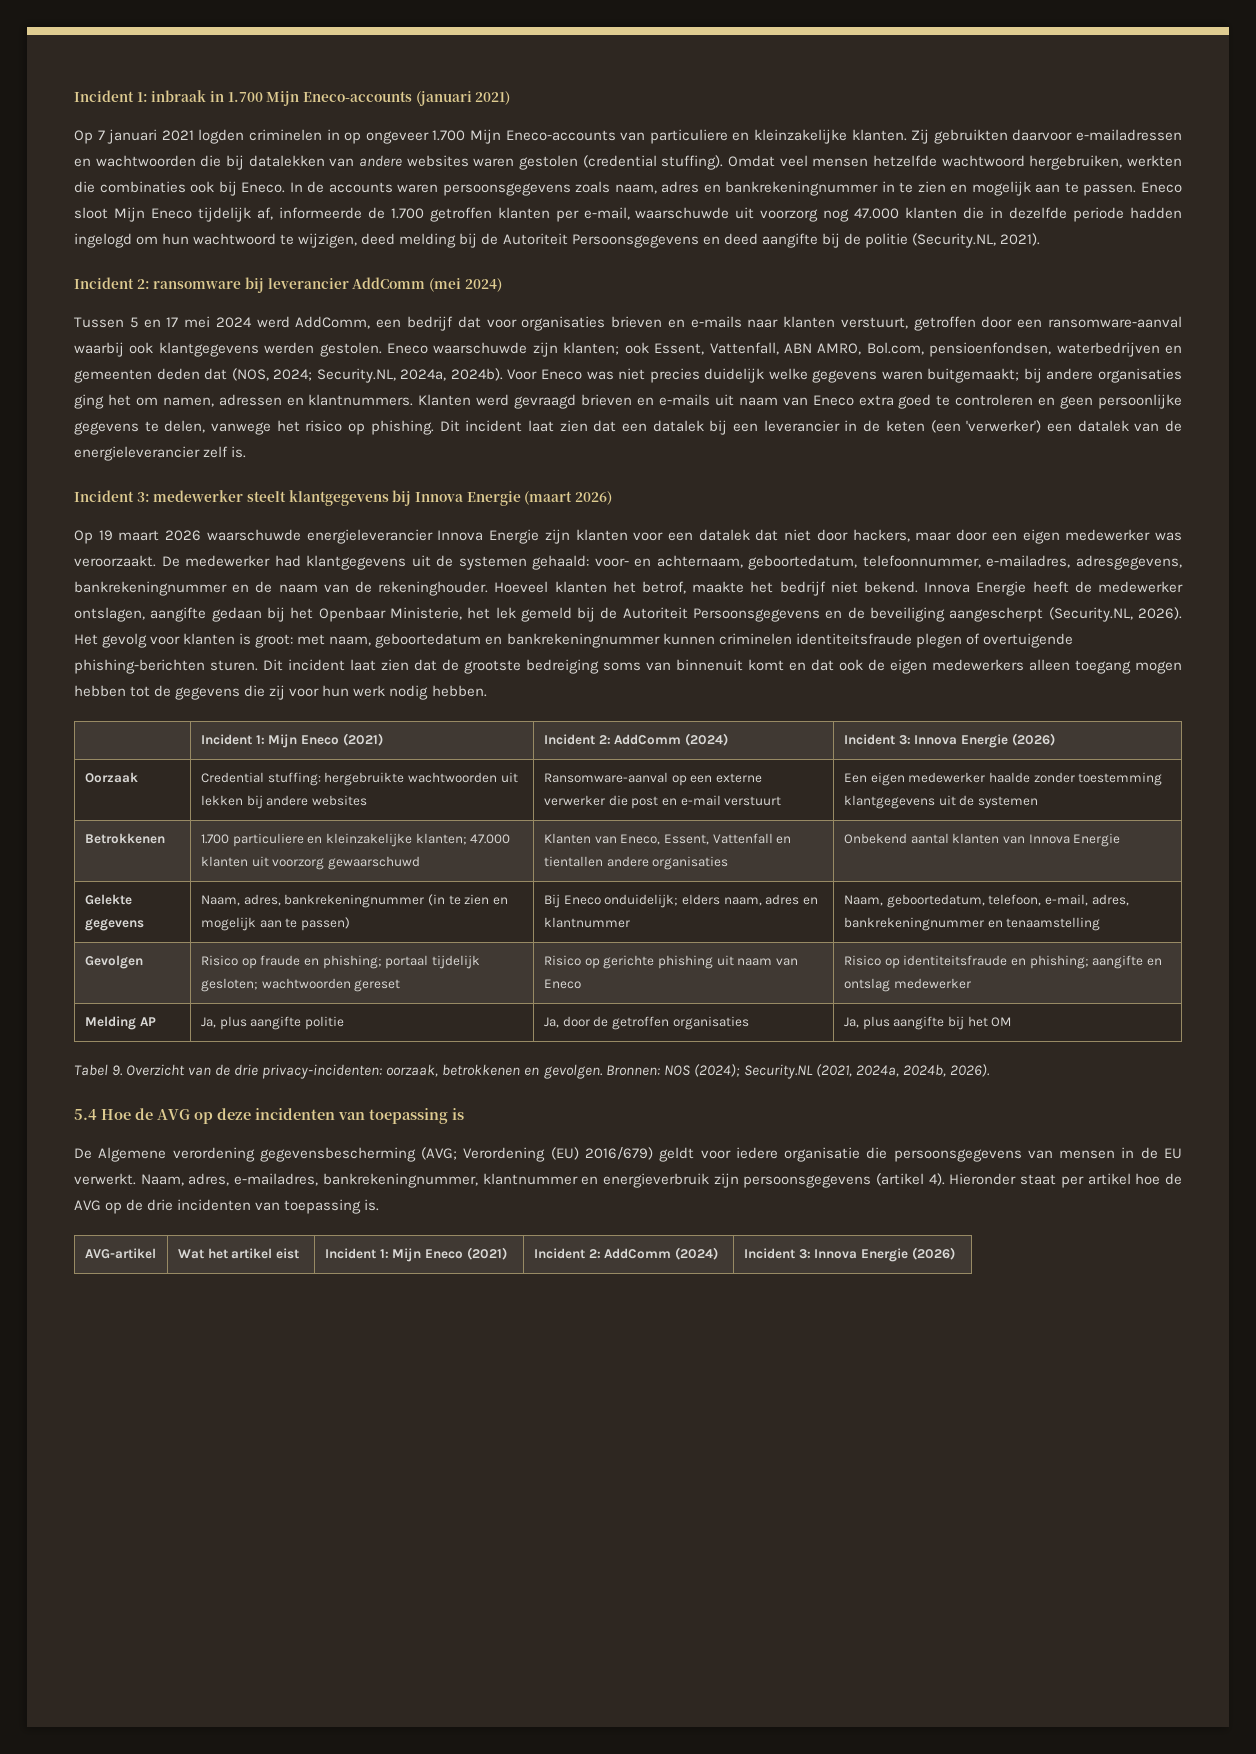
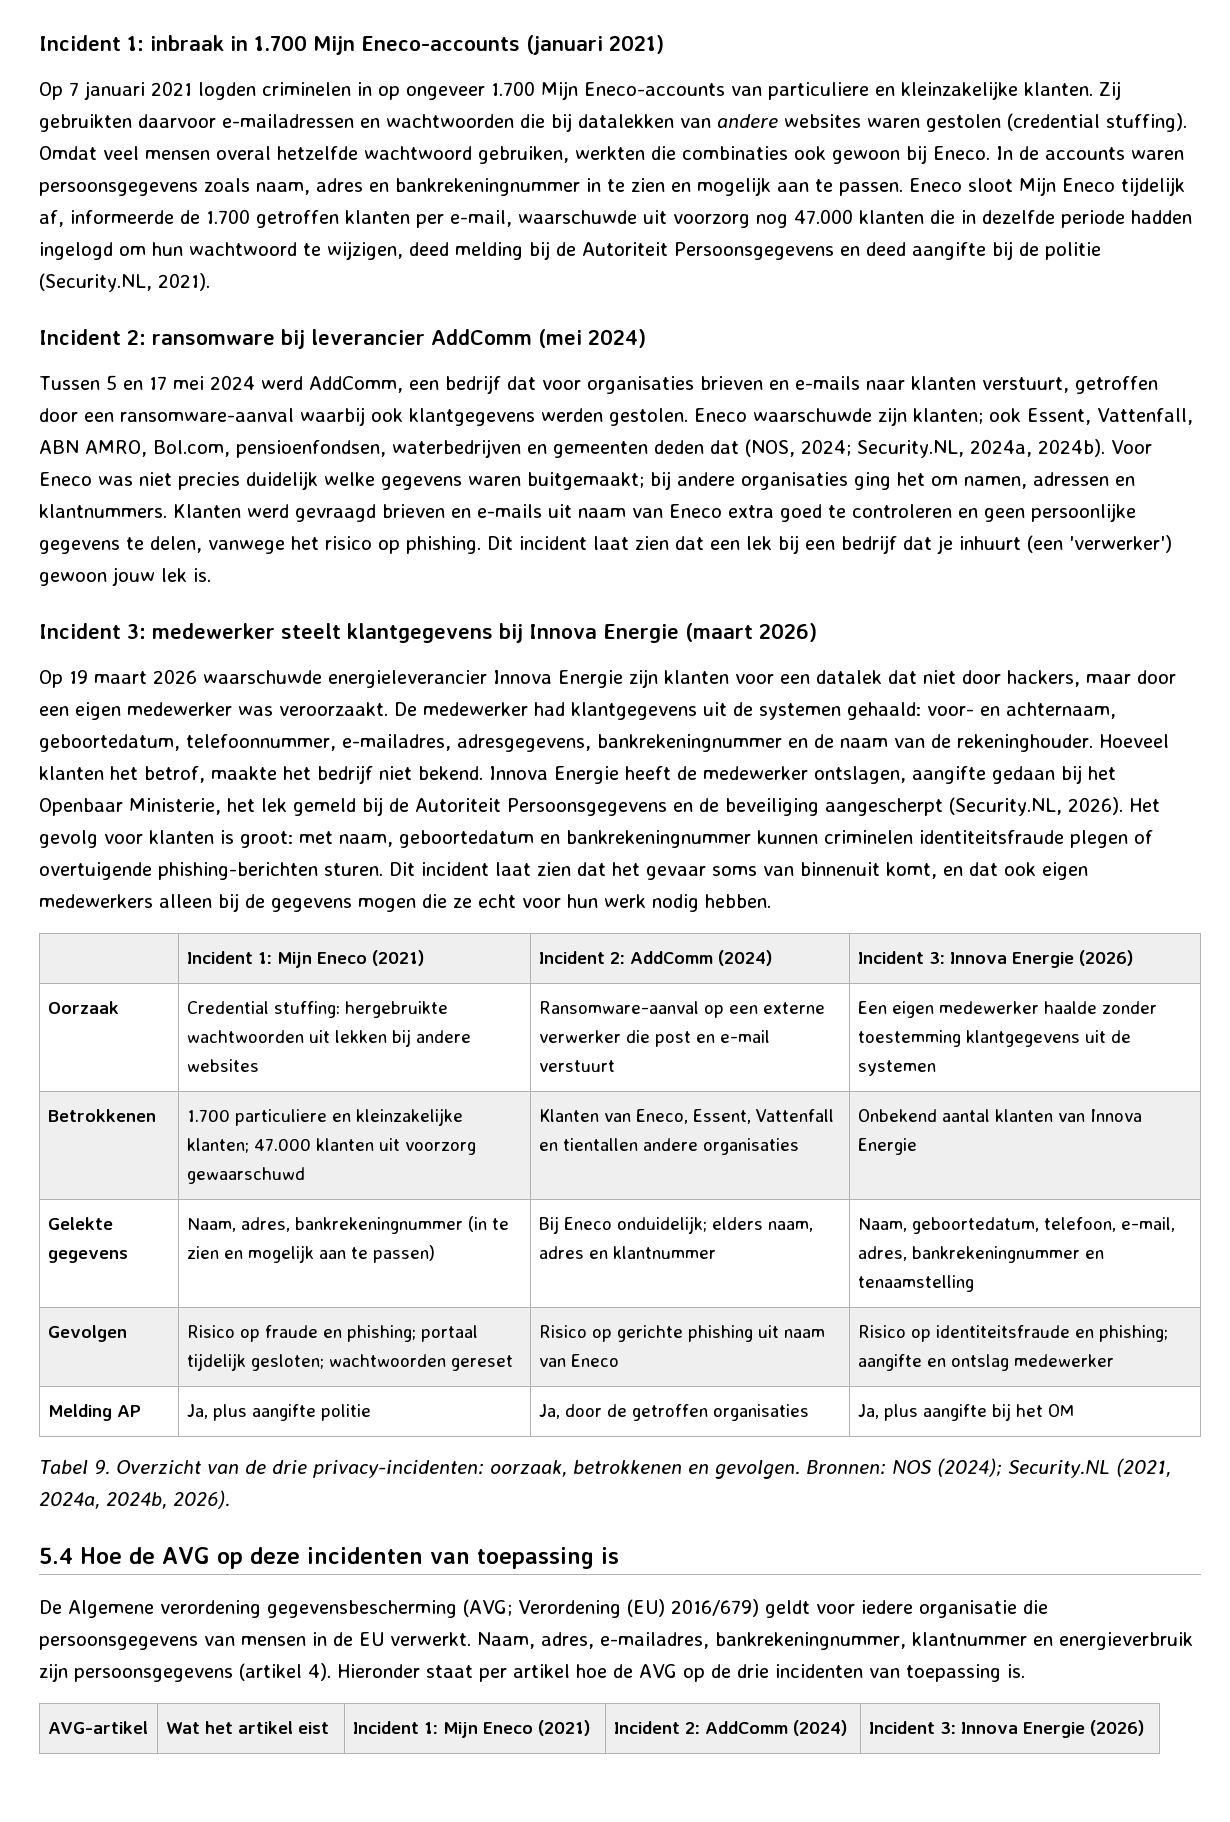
- Omdat veel mensen hetzelfde wachtwoord hergebruiken, werkten die combinaties ook bij Eneco.
+ Omdat veel mensen overal hetzelfde wachtwoord gebruiken, werkten die combinaties ook gewoon bij Eneco.
- Dit incident laat zien dat een datalek bij een leverancier in de keten (een 'verwerker') een datalek van de energieleverancier zelf is.
+ Dit incident laat zien dat een lek bij een bedrijf dat je inhuurt (een 'verwerker') gewoon jouw lek is.
- Dit incident laat zien dat de grootste bedreiging soms van binnenuit komt en dat ook de eigen medewerkers alleen toegang mogen hebben tot de gegevens die zij voor hun werk nodig hebben.
+ Dit incident laat zien dat het gevaar soms van binnenuit komt, en dat ook eigen medewerkers alleen bij de gegevens mogen die ze echt voor hun werk nodig hebben.

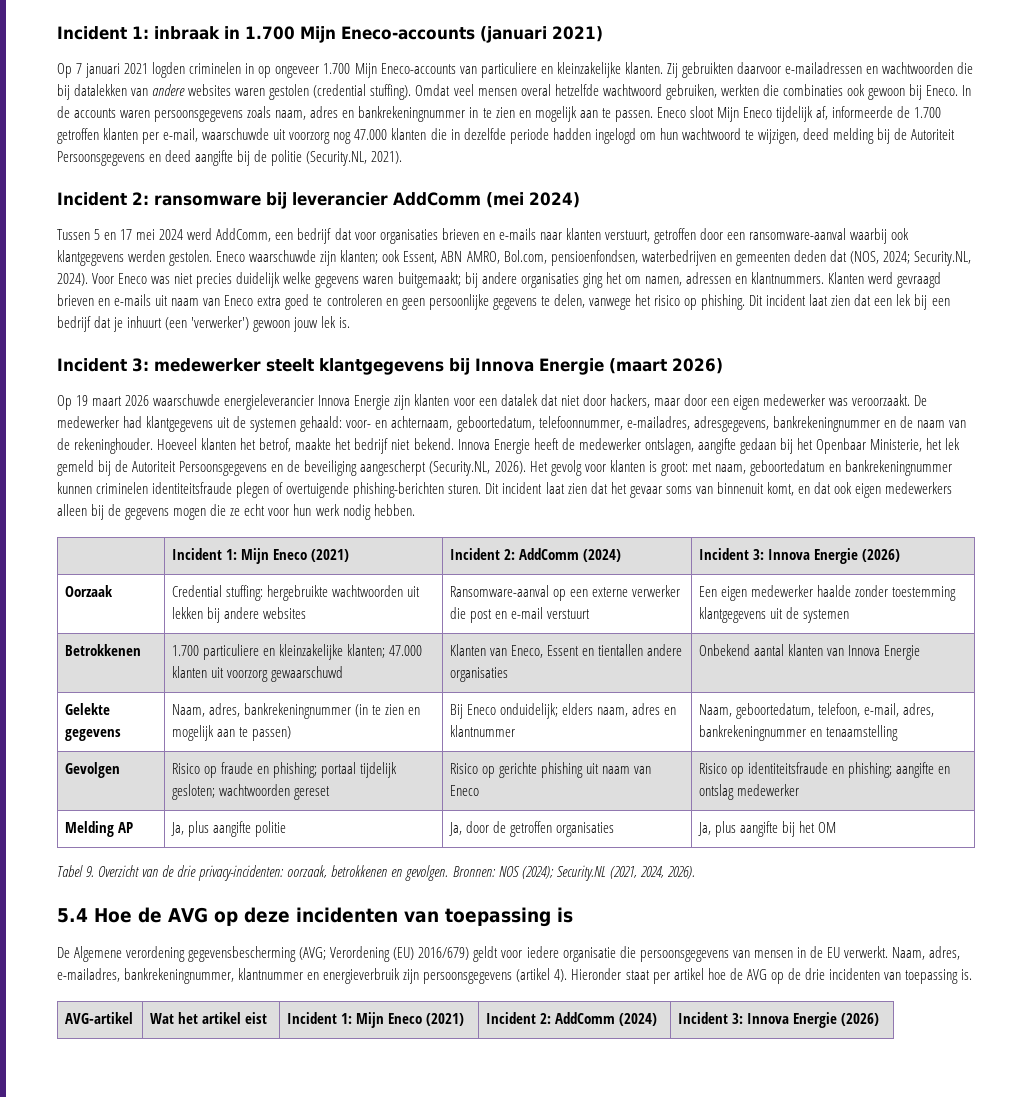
- Eneco waarschuwde zijn klanten; ook Essent, Vattenfall, ABN AMRO, Bol.com, pensioenfondsen, waterbedrijven en gemeenten deden dat (NOS, 2024; Security.NL, 2024a, 2024b).
+ Eneco waarschuwde zijn klanten; ook Essent, ABN AMRO, Bol.com, pensioenfondsen, waterbedrijven en gemeenten deden dat (NOS, 2024; Security.NL, 2024).
- Betrokkenen | 1.700 particuliere en kleinzakelijke klanten; 47.000 klanten uit voorzorg gewaarschuwd | Klanten van Eneco, Essent, Vattenfall en tientallen andere organisaties | Onbekend aantal klanten van Innova Energie
+ Betrokkenen | 1.700 particuliere en kleinzakelijke klanten; 47.000 klanten uit voorzorg gewaarschuwd | Klanten van Eneco, Essent en tientallen andere organisaties | Onbekend aantal klanten van Innova Energie
- Bronnen: NOS (2024); Security.NL (2021, 2024a, 2024b, 2026).
+ Bronnen: NOS (2024); Security.NL (2021, 2024, 2026).

